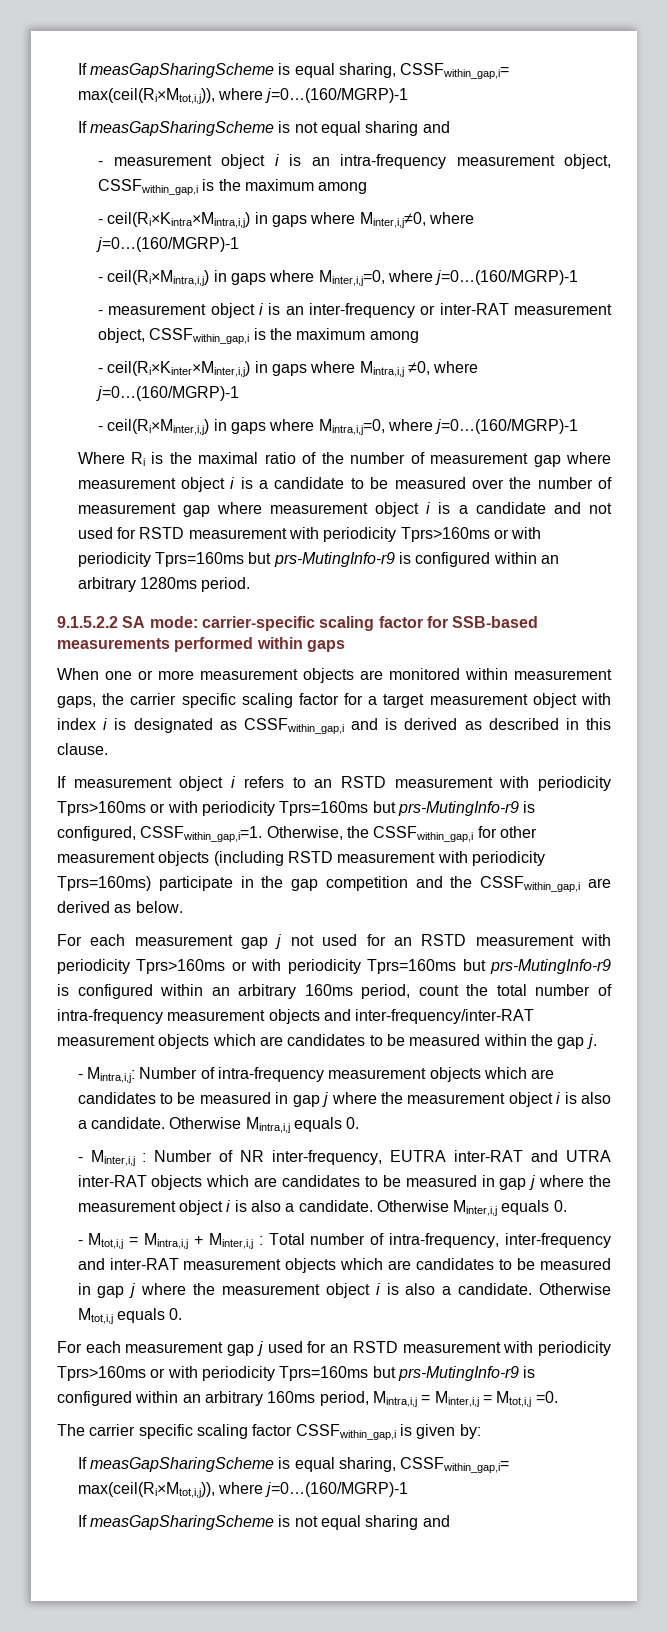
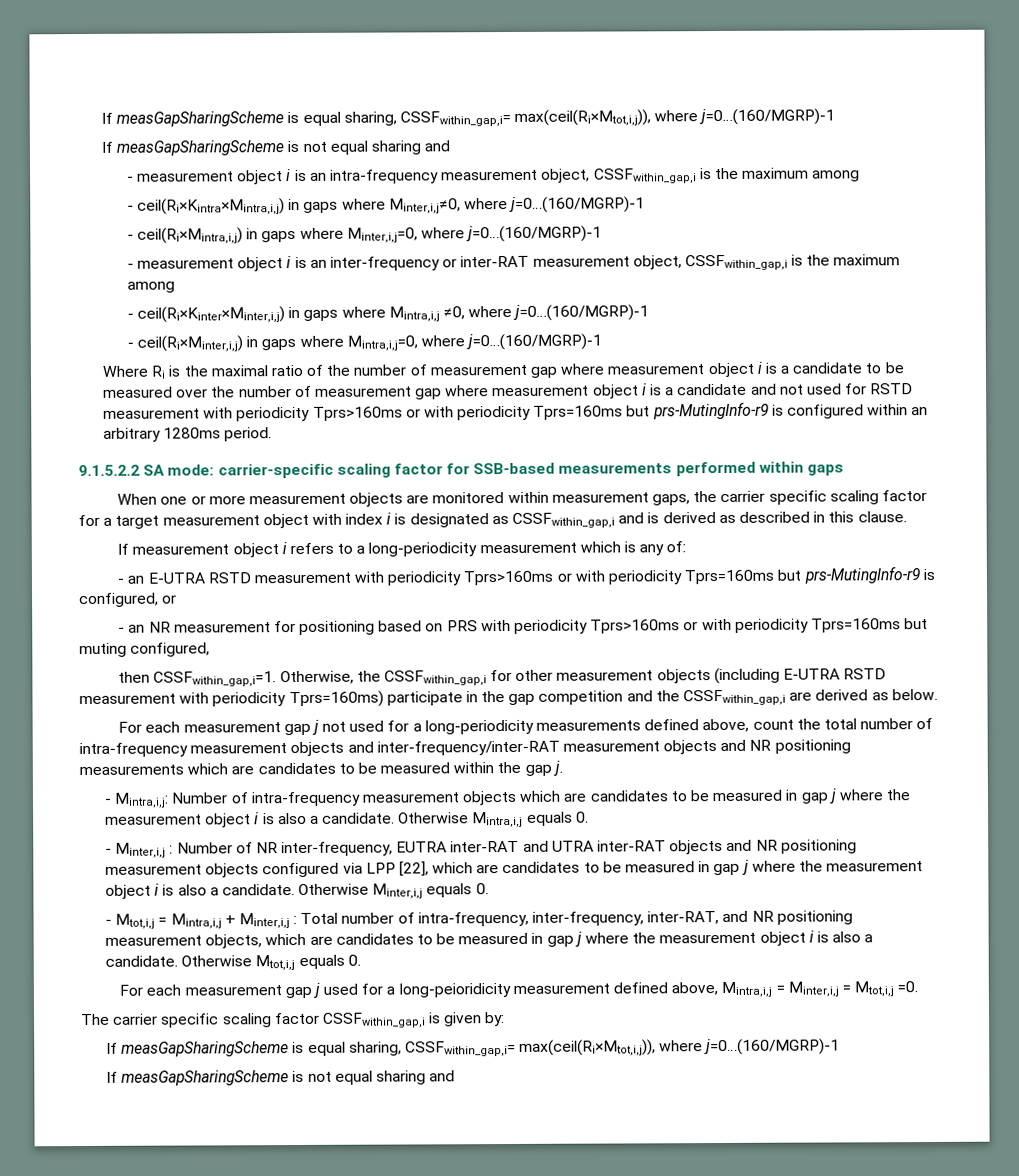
- If measurement object i refers to an RSTD measurement with periodicity Tprs>160ms or with periodicity Tprs=160ms but prs-MutingInfo-r9 is configured, CSSFwithin_gap,i=1.
+ If measurement object i refers to a long-periodicity measurement which is any of:
+ - an E-UTRA RSTD measurement with periodicity Tprs>160ms or with periodicity Tprs=160ms but prs-MutingInfo-r9 is configured, or
+ - an NR measurement for positioning based on PRS with periodicity Tprs>160ms or with periodicity Tprs=160ms but muting configured,
+ then CSSFwithin_gap,i=1.
- Otherwise, the CSSFwithin_gap,i for other measurement objects (including RSTD measurement with periodicity Tprs=160ms) participate in the gap competition and the CSSFwithin_gap,i are derived as below.
+ Otherwise, the CSSFwithin_gap,i for other measurement objects (including E-UTRA RSTD measurement with periodicity Tprs=160ms) participate in the gap competition and the CSSFwithin_gap,i are derived as below.
- For each measurement gap j not used for an RSTD measurement with periodicity Tprs>160ms or with periodicity Tprs=160ms but prs-MutingInfo-r9 is configured within an arbitrary 160ms period, count the total number of intra-frequency measurement objects and inter-frequency/inter-RAT measurement objects which are candidates to be measured within the gap j.
+ For each measurement gap j not used for a long-periodicity measurements defined above, count the total number of intra-frequency measurement objects and inter-frequency/inter-RAT measurement objects and NR positioning measurements which are candidates to be measured within the gap j.
- - Minter,i,j : Number of NR inter-frequency, EUTRA inter-RAT and UTRA inter-RAT objects which are candidates to be measured in gap j where the measurement object i is also a candidate.
+ - Minter,i,j : Number of NR inter-frequency, EUTRA inter-RAT and UTRA inter-RAT objects and NR positioning measurement objects configured via LPP [22], which are candidates to be measured in gap j where the measurement object i is also a candidate.
- - Mtot,i,j = Mintra,i,j + Minter,i,j : Total number of intra-frequency, inter-frequency and inter-RAT measurement objects which are candidates to be measured in gap j where the measurement object i is also a candidate.
+ - Mtot,i,j = Mintra,i,j + Minter,i,j : Total number of intra-frequency, inter-frequency, inter-RAT, and NR positioning measurement objects, which are candidates to be measured in gap j where the measurement object i is also a candidate.
- For each measurement gap j used for an RSTD measurement with periodicity Tprs>160ms or with periodicity Tprs=160ms but prs-MutingInfo-r9 is configured within an arbitrary 160ms period, Mintra,i,j = Minter,i,j = Mtot,i,j =0.
+ For each measurement gap j used for a long-peioridicity measurement defined above, Mintra,i,j = Minter,i,j = Mtot,i,j =0.

